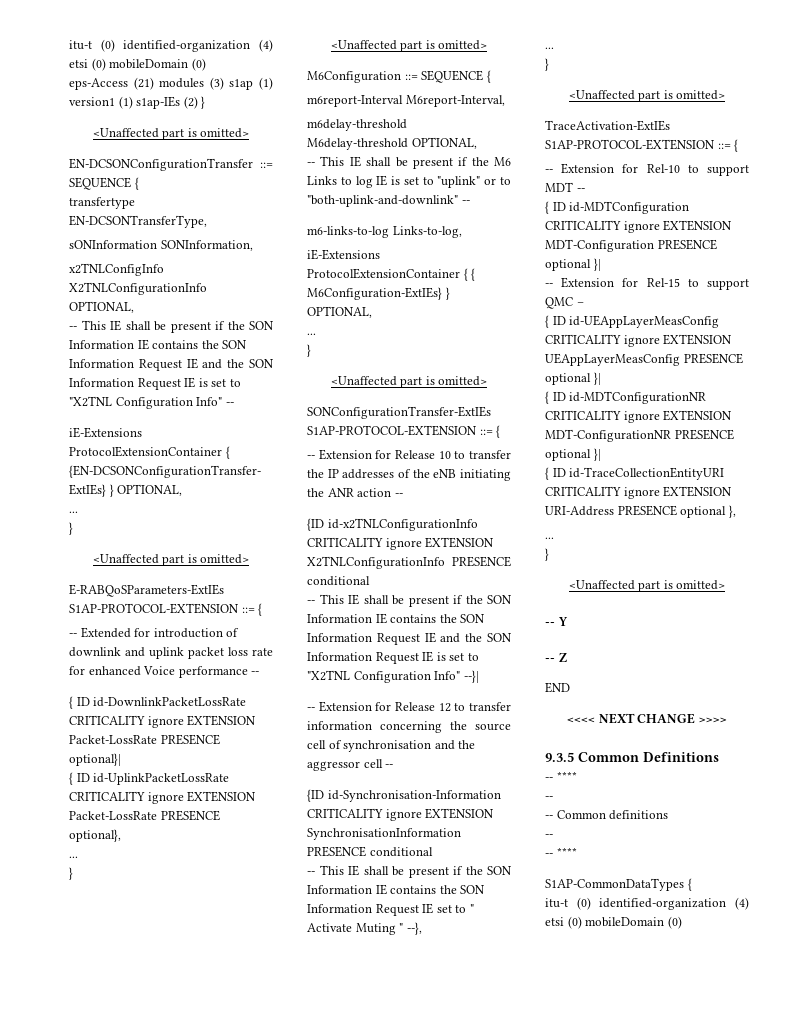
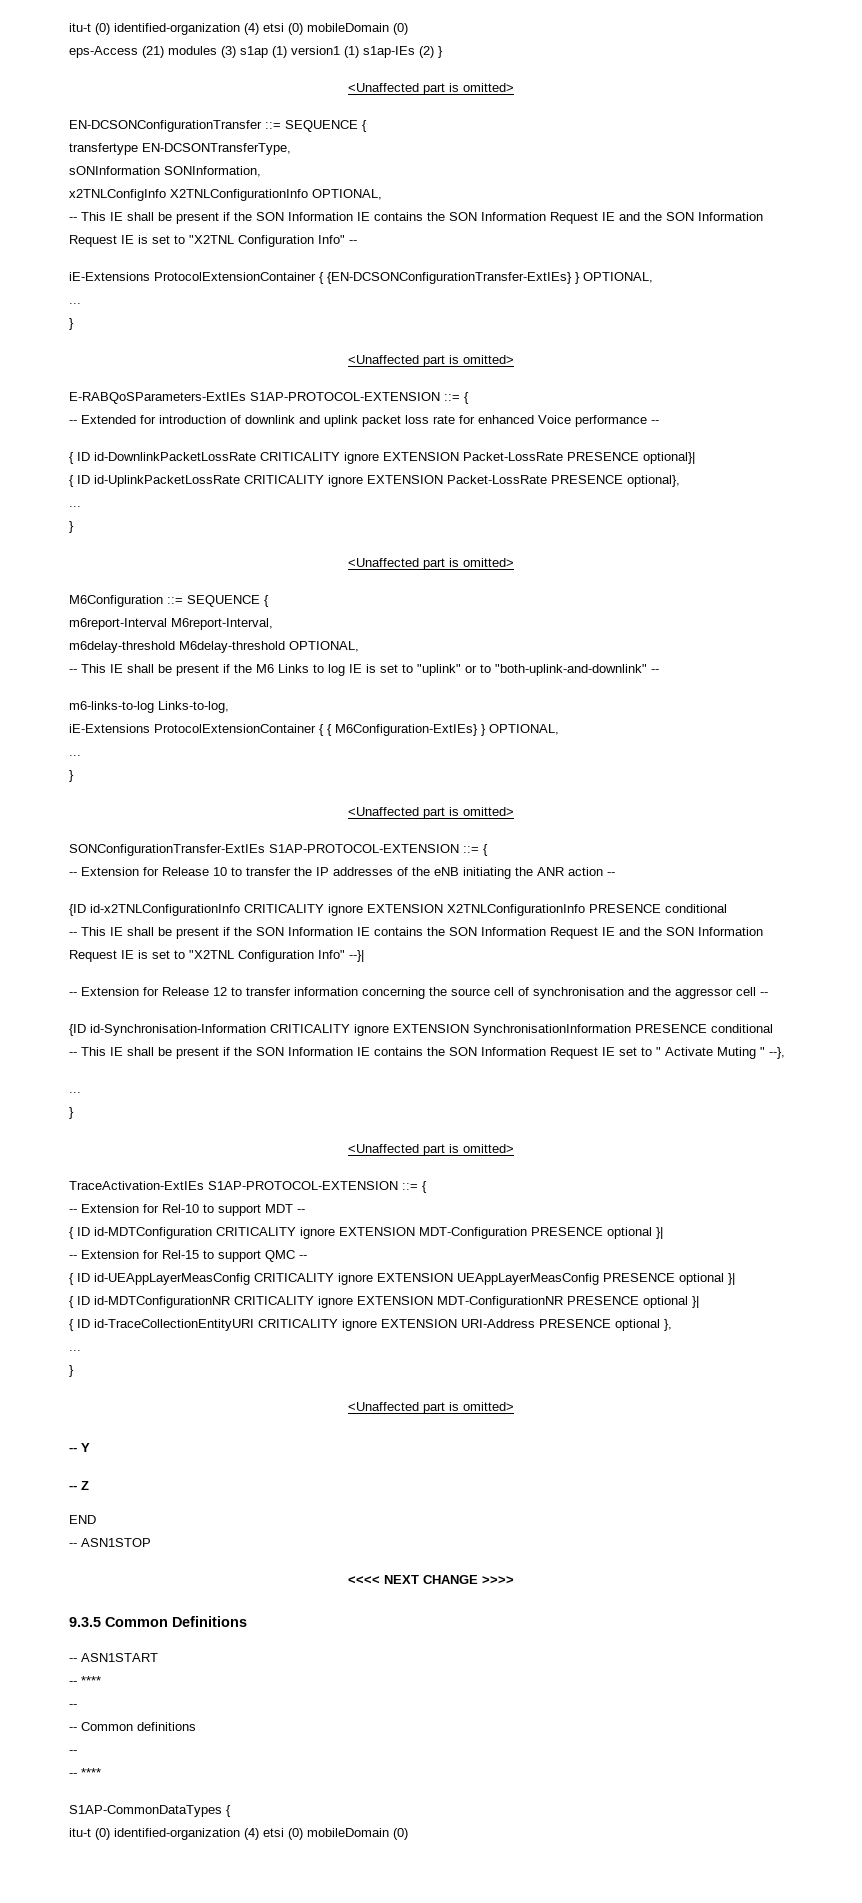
- -- Extension for Rel-15 to support QMC –
+ -- Extension for Rel-15 to support QMC --
+ -- ASN1STOP
+ -- ASN1START

